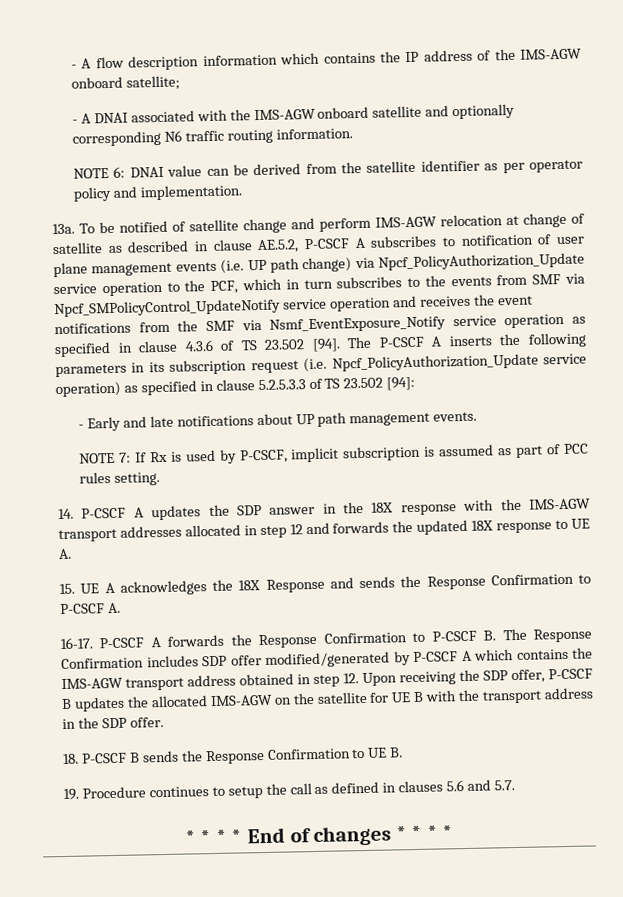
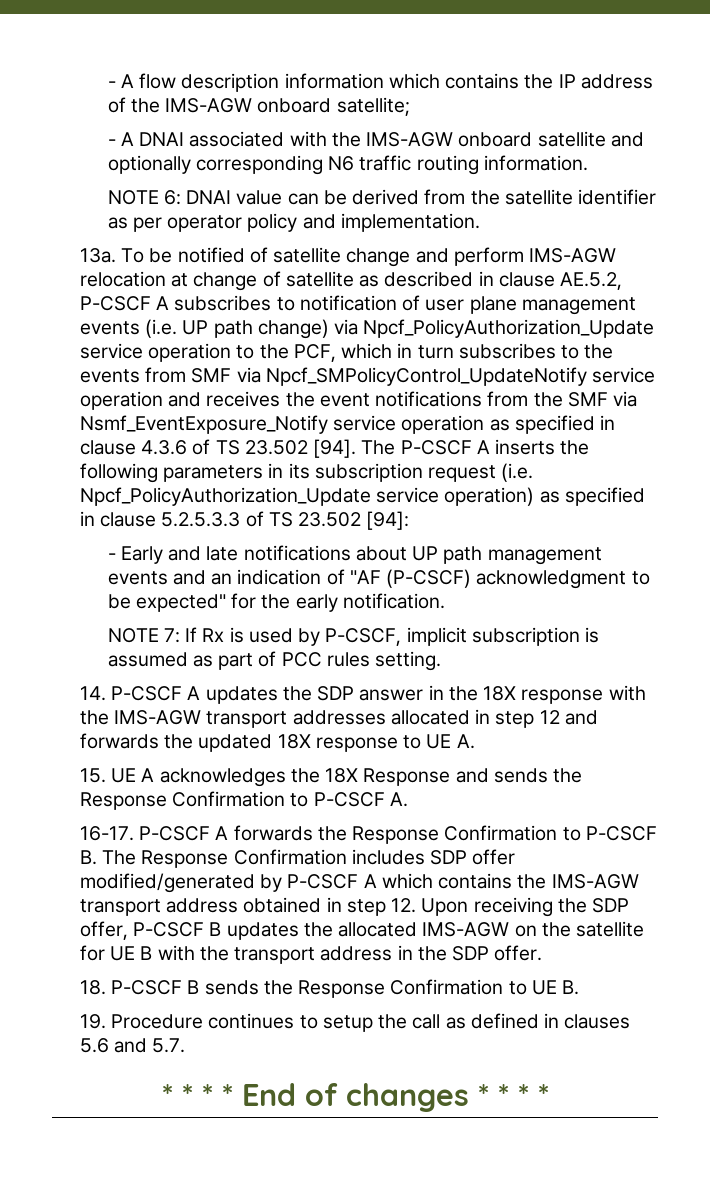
- - Early and late notifications about UP path management events.
+ - Early and late notifications about UP path management events and an indication of "AF (P-CSCF) acknowledgment to be expected" for the early notification.

